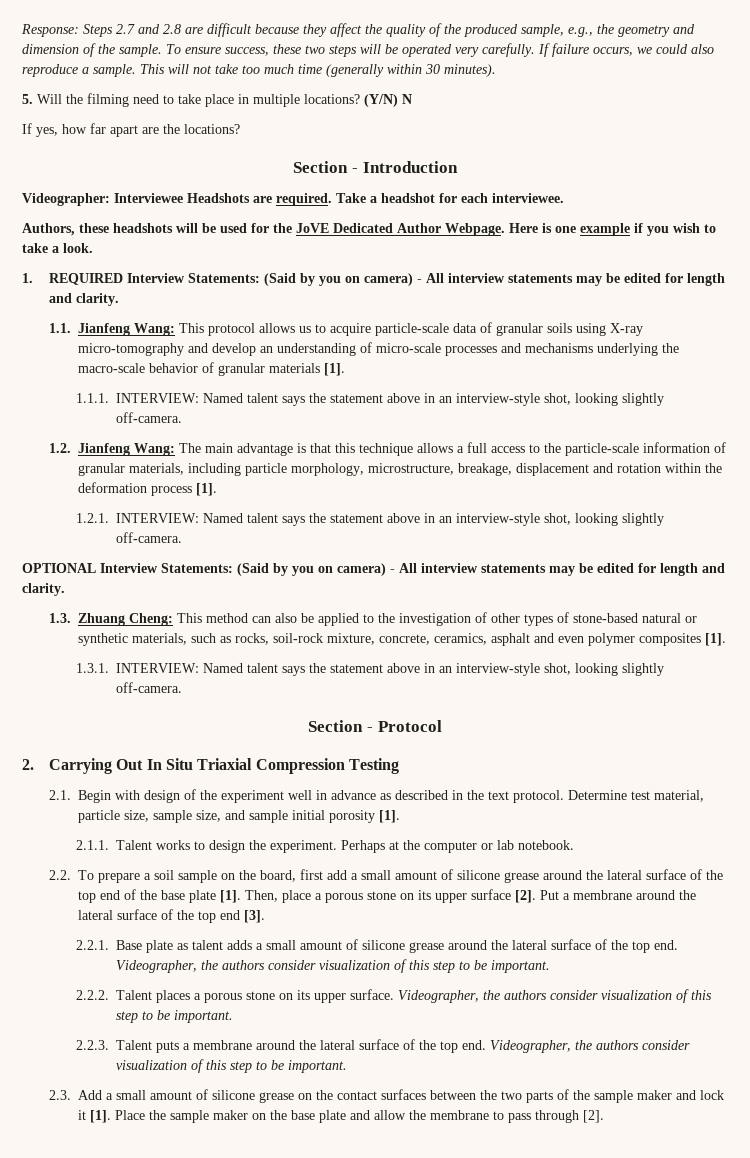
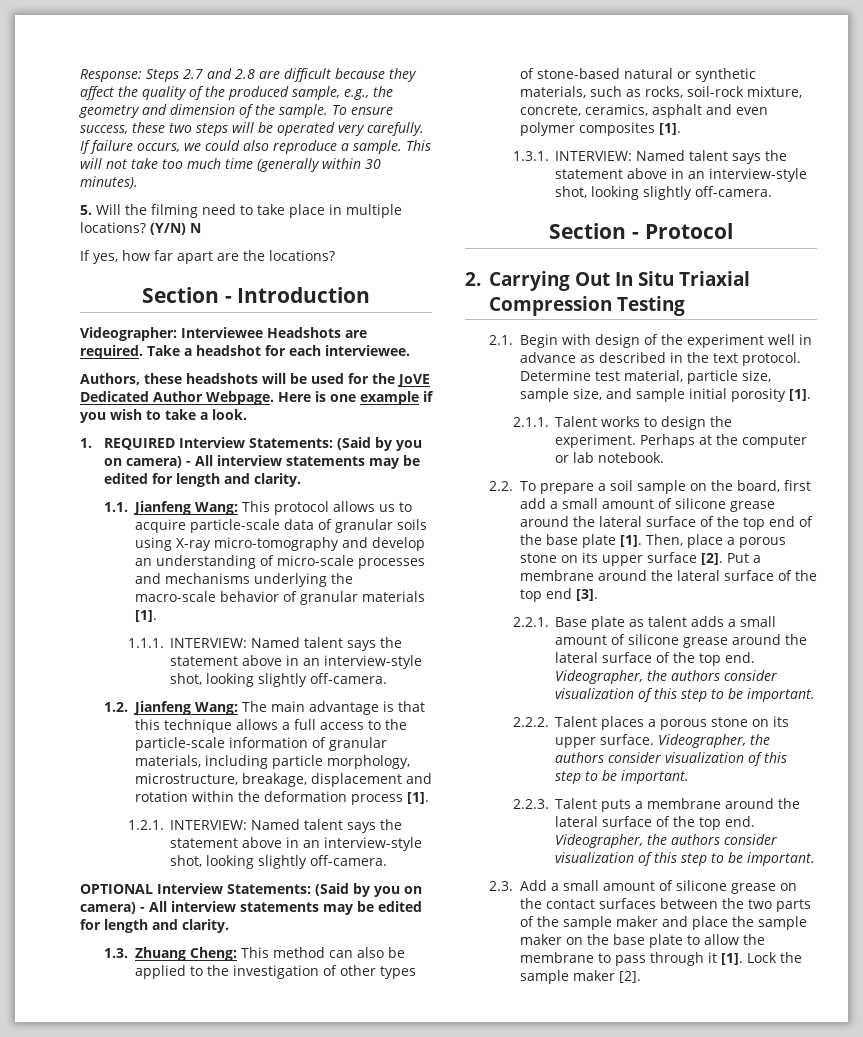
- 2.3. Add a small amount of silicone grease on the contact surfaces between the two parts of the sample maker and lock it [1]. Place the sample maker on the base plate and allow the membrane to pass through [2].
+ 2.3. Add a small amount of silicone grease on the contact surfaces between the two parts of the sample maker and place the sample maker on the base plate to allow the membrane to pass through it [1]. Lock the sample maker [2].

